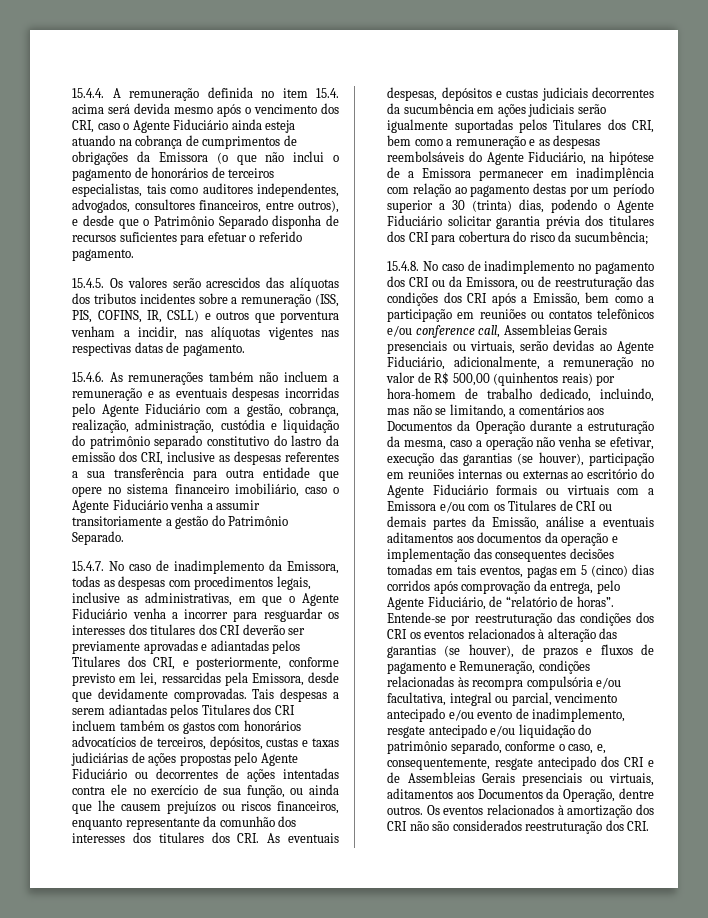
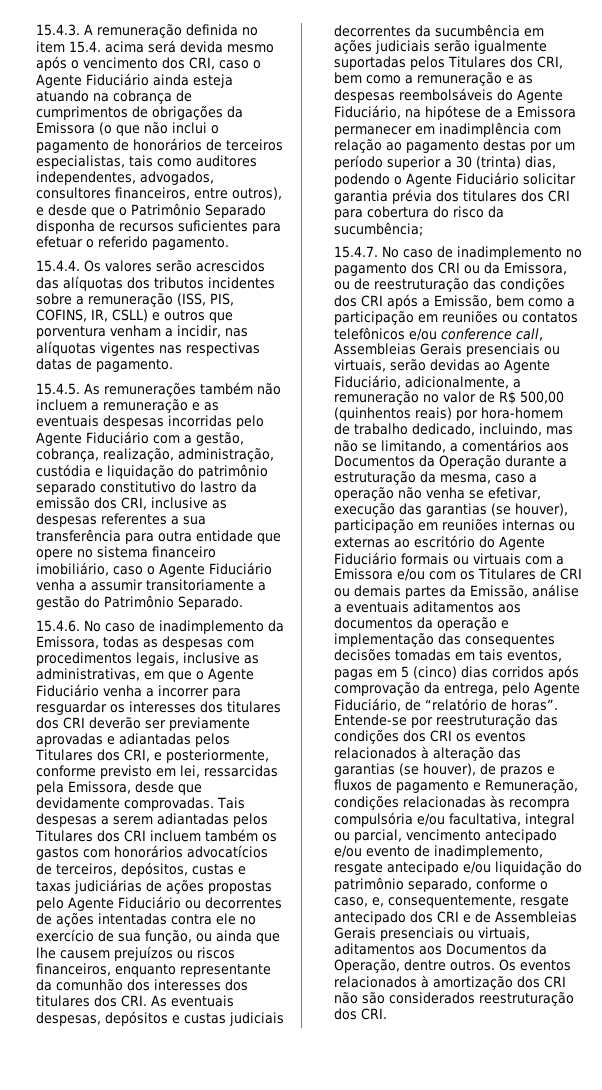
- 15.4.4. A remuneração definida no item 15.4. acima será devida mesmo após o vencimento dos CRI, caso o Agente Fiduciário ainda esteja atuando na cobrança de cumprimentos de obrigações da Emissora (o que não inclui o pagamento de honorários de terceiros especialistas, tais como auditores independentes, advogados, consultores financeiros, entre outros), e desde que o Patrimônio Separado disponha de recursos suficientes para efetuar o referido pagamento.
+ 15.4.3. A remuneração definida no item 15.4. acima será devida mesmo após o vencimento dos CRI, caso o Agente Fiduciário ainda esteja atuando na cobrança de cumprimentos de obrigações da Emissora (o que não inclui o pagamento de honorários de terceiros especialistas, tais como auditores independentes, advogados, consultores financeiros, entre outros), e desde que o Patrimônio Separado disponha de recursos suficientes para efetuar o referido pagamento.
- 15.4.5. Os valores serão acrescidos das alíquotas dos tributos incidentes sobre a remuneração (ISS, PIS, COFINS, IR, CSLL) e outros que porventura venham a incidir, nas alíquotas vigentes nas respectivas datas de pagamento.
+ 15.4.4. Os valores serão acrescidos das alíquotas dos tributos incidentes sobre a remuneração (ISS, PIS, COFINS, IR, CSLL) e outros que porventura venham a incidir, nas alíquotas vigentes nas respectivas datas de pagamento.
- 15.4.6. As remunerações também não incluem a remuneração e as eventuais despesas incorridas pelo Agente Fiduciário com a gestão, cobrança, realização, administração, custódia e liquidação do patrimônio separado constitutivo do lastro da emissão dos CRI, inclusive as despesas referentes a sua transferência para outra entidade que opere no sistema financeiro imobiliário, caso o Agente Fiduciário venha a assumir transitoriamente a gestão do Patrimônio Separado.
+ 15.4.5. As remunerações também não incluem a remuneração e as eventuais despesas incorridas pelo Agente Fiduciário com a gestão, cobrança, realização, administração, custódia e liquidação do patrimônio separado constitutivo do lastro da emissão dos CRI, inclusive as despesas referentes a sua transferência para outra entidade que opere no sistema financeiro imobiliário, caso o Agente Fiduciário venha a assumir transitoriamente a gestão do Patrimônio Separado.
- 15.4.7. No caso de inadimplemento da Emissora, todas as despesas com procedimentos legais, inclusive as administrativas, em que o Agente Fiduciário venha a incorrer para resguardar os interesses dos titulares dos CRI deverão ser previamente aprovadas e adiantadas pelos Titulares dos CRI, e posteriormente, conforme previsto em lei, ressarcidas pela Emissora, desde que devidamente comprovadas.
+ 15.4.6. No caso de inadimplemento da Emissora, todas as despesas com procedimentos legais, inclusive as administrativas, em que o Agente Fiduciário venha a incorrer para resguardar os interesses dos titulares dos CRI deverão ser previamente aprovadas e adiantadas pelos Titulares dos CRI, e posteriormente, conforme previsto em lei, ressarcidas pela Emissora, desde que devidamente comprovadas.
- 15.4.8. No caso de inadimplemento no pagamento dos CRI ou da Emissora, ou de reestruturação das condições dos CRI após a Emissão, bem como a participação em reuniões ou contatos telefônicos e/ou conference call, Assembleias Gerais presenciais ou virtuais, serão devidas ao Agente Fiduciário, adicionalmente, a remuneração no valor de R$ 500,00 (quinhentos reais) por hora-homem de trabalho dedicado, incluindo, mas não se limitando, a comentários aos Documentos da Operação durante a estruturação da mesma, caso a operação não venha se efetivar, execução das garantias (se houver), participação em reuniões internas ou externas ao escritório do Agente Fiduciário formais ou virtuais com a Emissora e/ou com os Titulares de CRI ou demais partes da Emissão, análise a eventuais aditamentos aos documentos da operação e implementação das consequentes decisões tomadas em tais eventos, pagas em 5 (cinco) dias corridos após comprovação da entrega, pelo Agente Fiduciário, de “relatório de horas”.
+ 15.4.7. No caso de inadimplemento no pagamento dos CRI ou da Emissora, ou de reestruturação das condições dos CRI após a Emissão, bem como a participação em reuniões ou contatos telefônicos e/ou conference call, Assembleias Gerais presenciais ou virtuais, serão devidas ao Agente Fiduciário, adicionalmente, a remuneração no valor de R$ 500,00 (quinhentos reais) por hora-homem de trabalho dedicado, incluindo, mas não se limitando, a comentários aos Documentos da Operação durante a estruturação da mesma, caso a operação não venha se efetivar, execução das garantias (se houver), participação em reuniões internas ou externas ao escritório do Agente Fiduciário formais ou virtuais com a Emissora e/ou com os Titulares de CRI ou demais partes da Emissão, análise a eventuais aditamentos aos documentos da operação e implementação das consequentes decisões tomadas em tais eventos, pagas em 5 (cinco) dias corridos após comprovação da entrega, pelo Agente Fiduciário, de “relatório de horas”.

